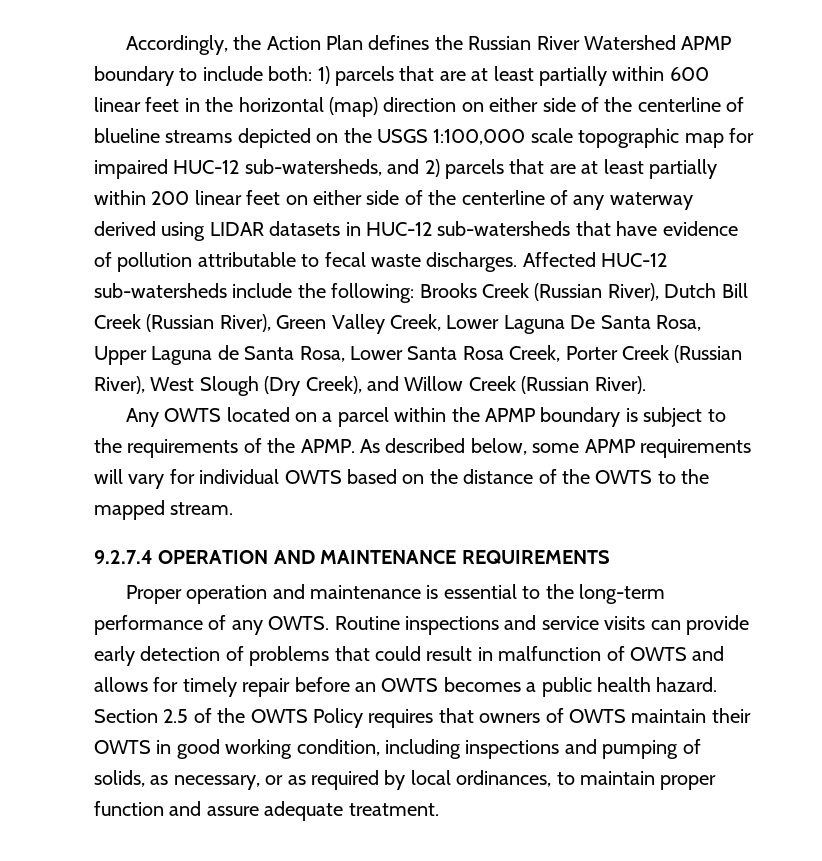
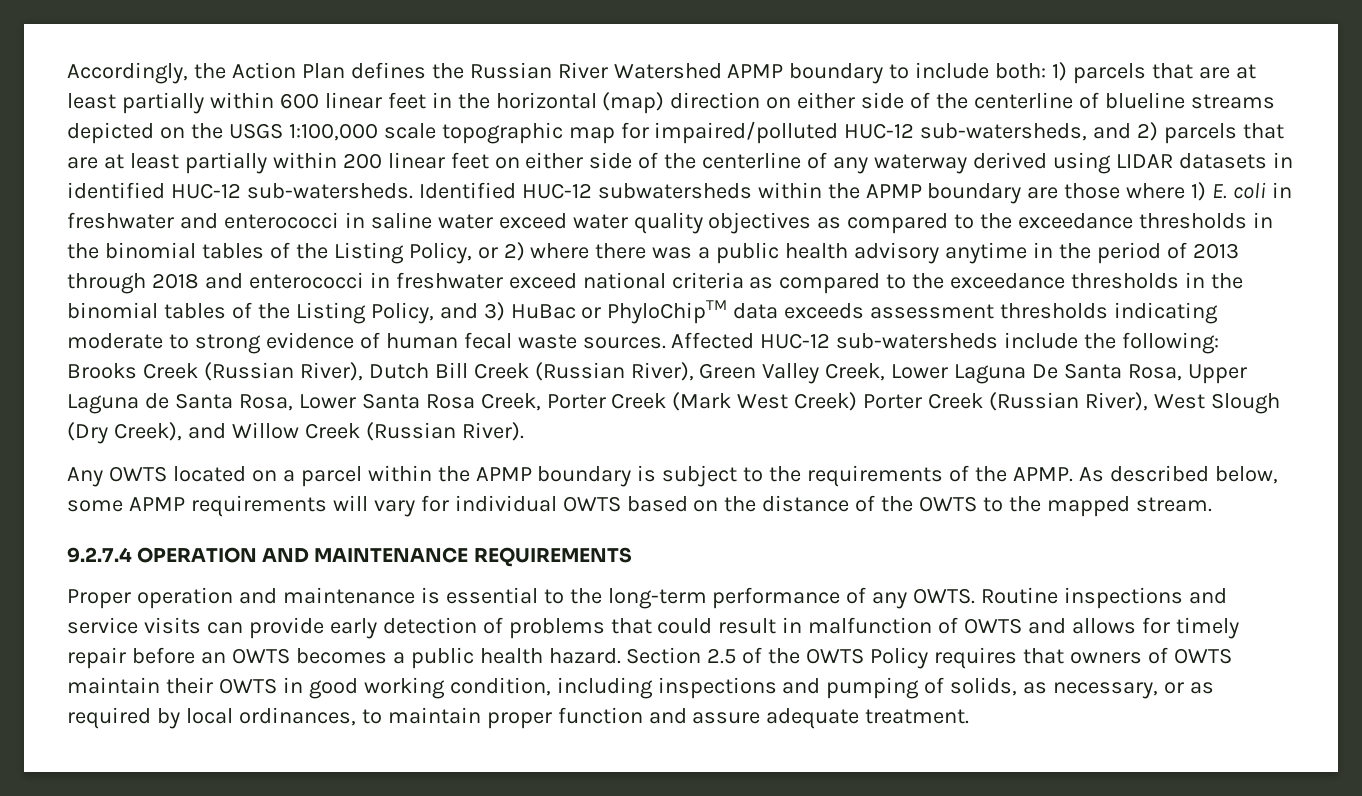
- 1) parcels that are at least partially within 600 linear feet in the horizontal (map) direction on either side of the centerline of blueline streams depicted on the USGS 1:100,000 scale topographic map for impaired HUC-12 sub-watersheds, and 2) parcels that are at least partially within 200 linear feet on either side of the centerline of any waterway derived using LIDAR datasets in HUC-12 sub-watersheds that have evidence of pollution attributable to fecal waste discharges.
+ 1) parcels that are at least partially within 600 linear feet in the horizontal (map) direction on either side of the centerline of blueline streams depicted on the USGS 1:100,000 scale topographic map for impaired/polluted HUC-12 sub-watersheds, and 2) parcels that are at least partially within 200 linear feet on either side of the centerline of any waterway derived using LIDAR datasets in identified HUC-12 sub-watersheds. Identified HUC-12 subwatersheds within the APMP boundary are those where 1) E. coli in freshwater and enterococci in saline water exceed water quality objectives as compared to the exceedance thresholds in the binomial tables of the Listing Policy, or 2) where there was a public health advisory anytime in the period of 2013 through 2018 and enterococci in freshwater exceed national criteria as compared to the exceedance thresholds in the binomial tables of the Listing Policy, and 3) HuBac or PhyloChipTM data exceeds assessment thresholds indicating moderate to strong evidence of human fecal waste sources.
- Affected HUC-12 sub-watersheds include the following: Brooks Creek (Russian River), Dutch Bill Creek (Russian River), Green Valley Creek, Lower Laguna De Santa Rosa, Upper Laguna de Santa Rosa, Lower Santa Rosa Creek, Porter Creek (Russian River), West Slough (Dry Creek), and Willow Creek (Russian River).
+ Affected HUC-12 sub-watersheds include the following: Brooks Creek (Russian River), Dutch Bill Creek (Russian River), Green Valley Creek, Lower Laguna De Santa Rosa, Upper Laguna de Santa Rosa, Lower Santa Rosa Creek, Porter Creek (Mark West Creek) Porter Creek (Russian River), West Slough (Dry Creek), and Willow Creek (Russian River).

